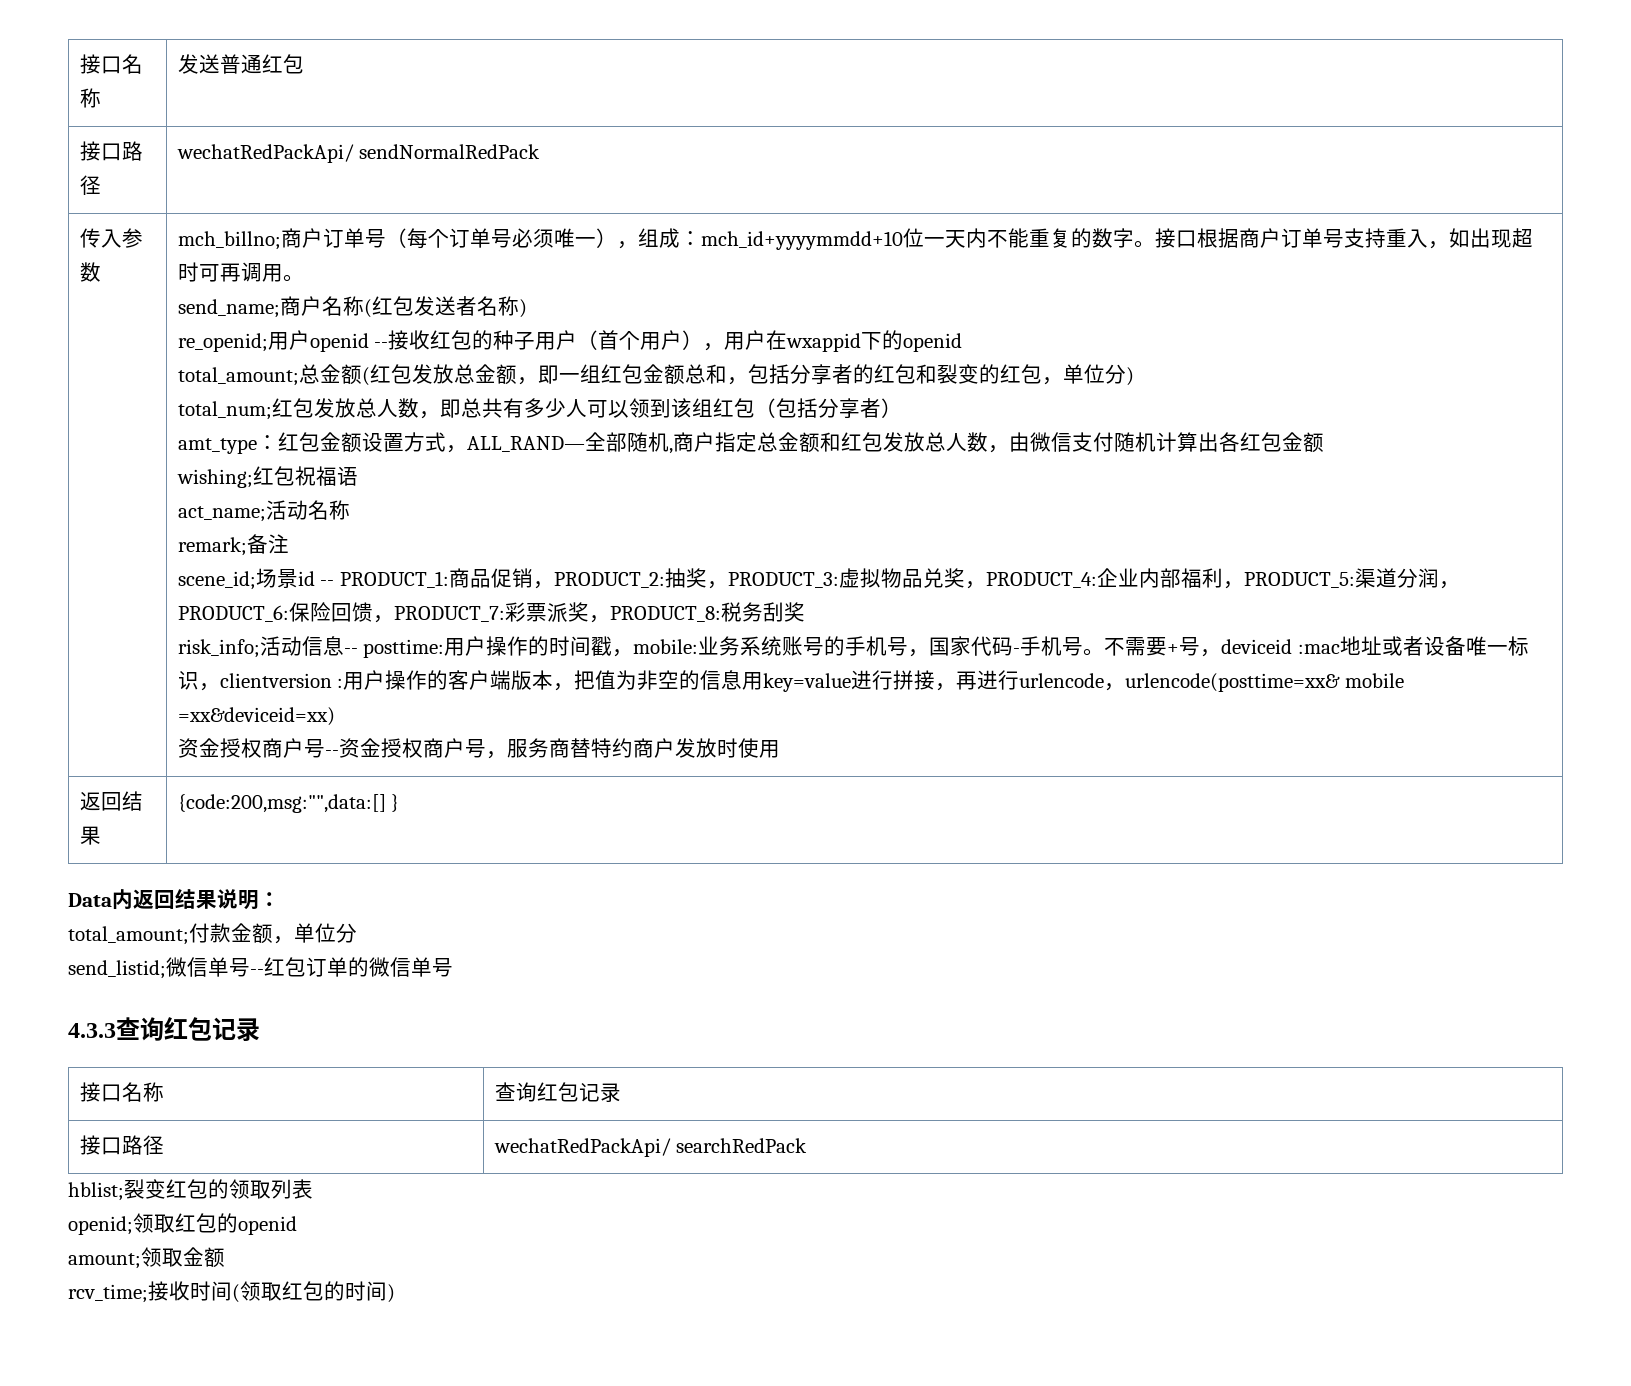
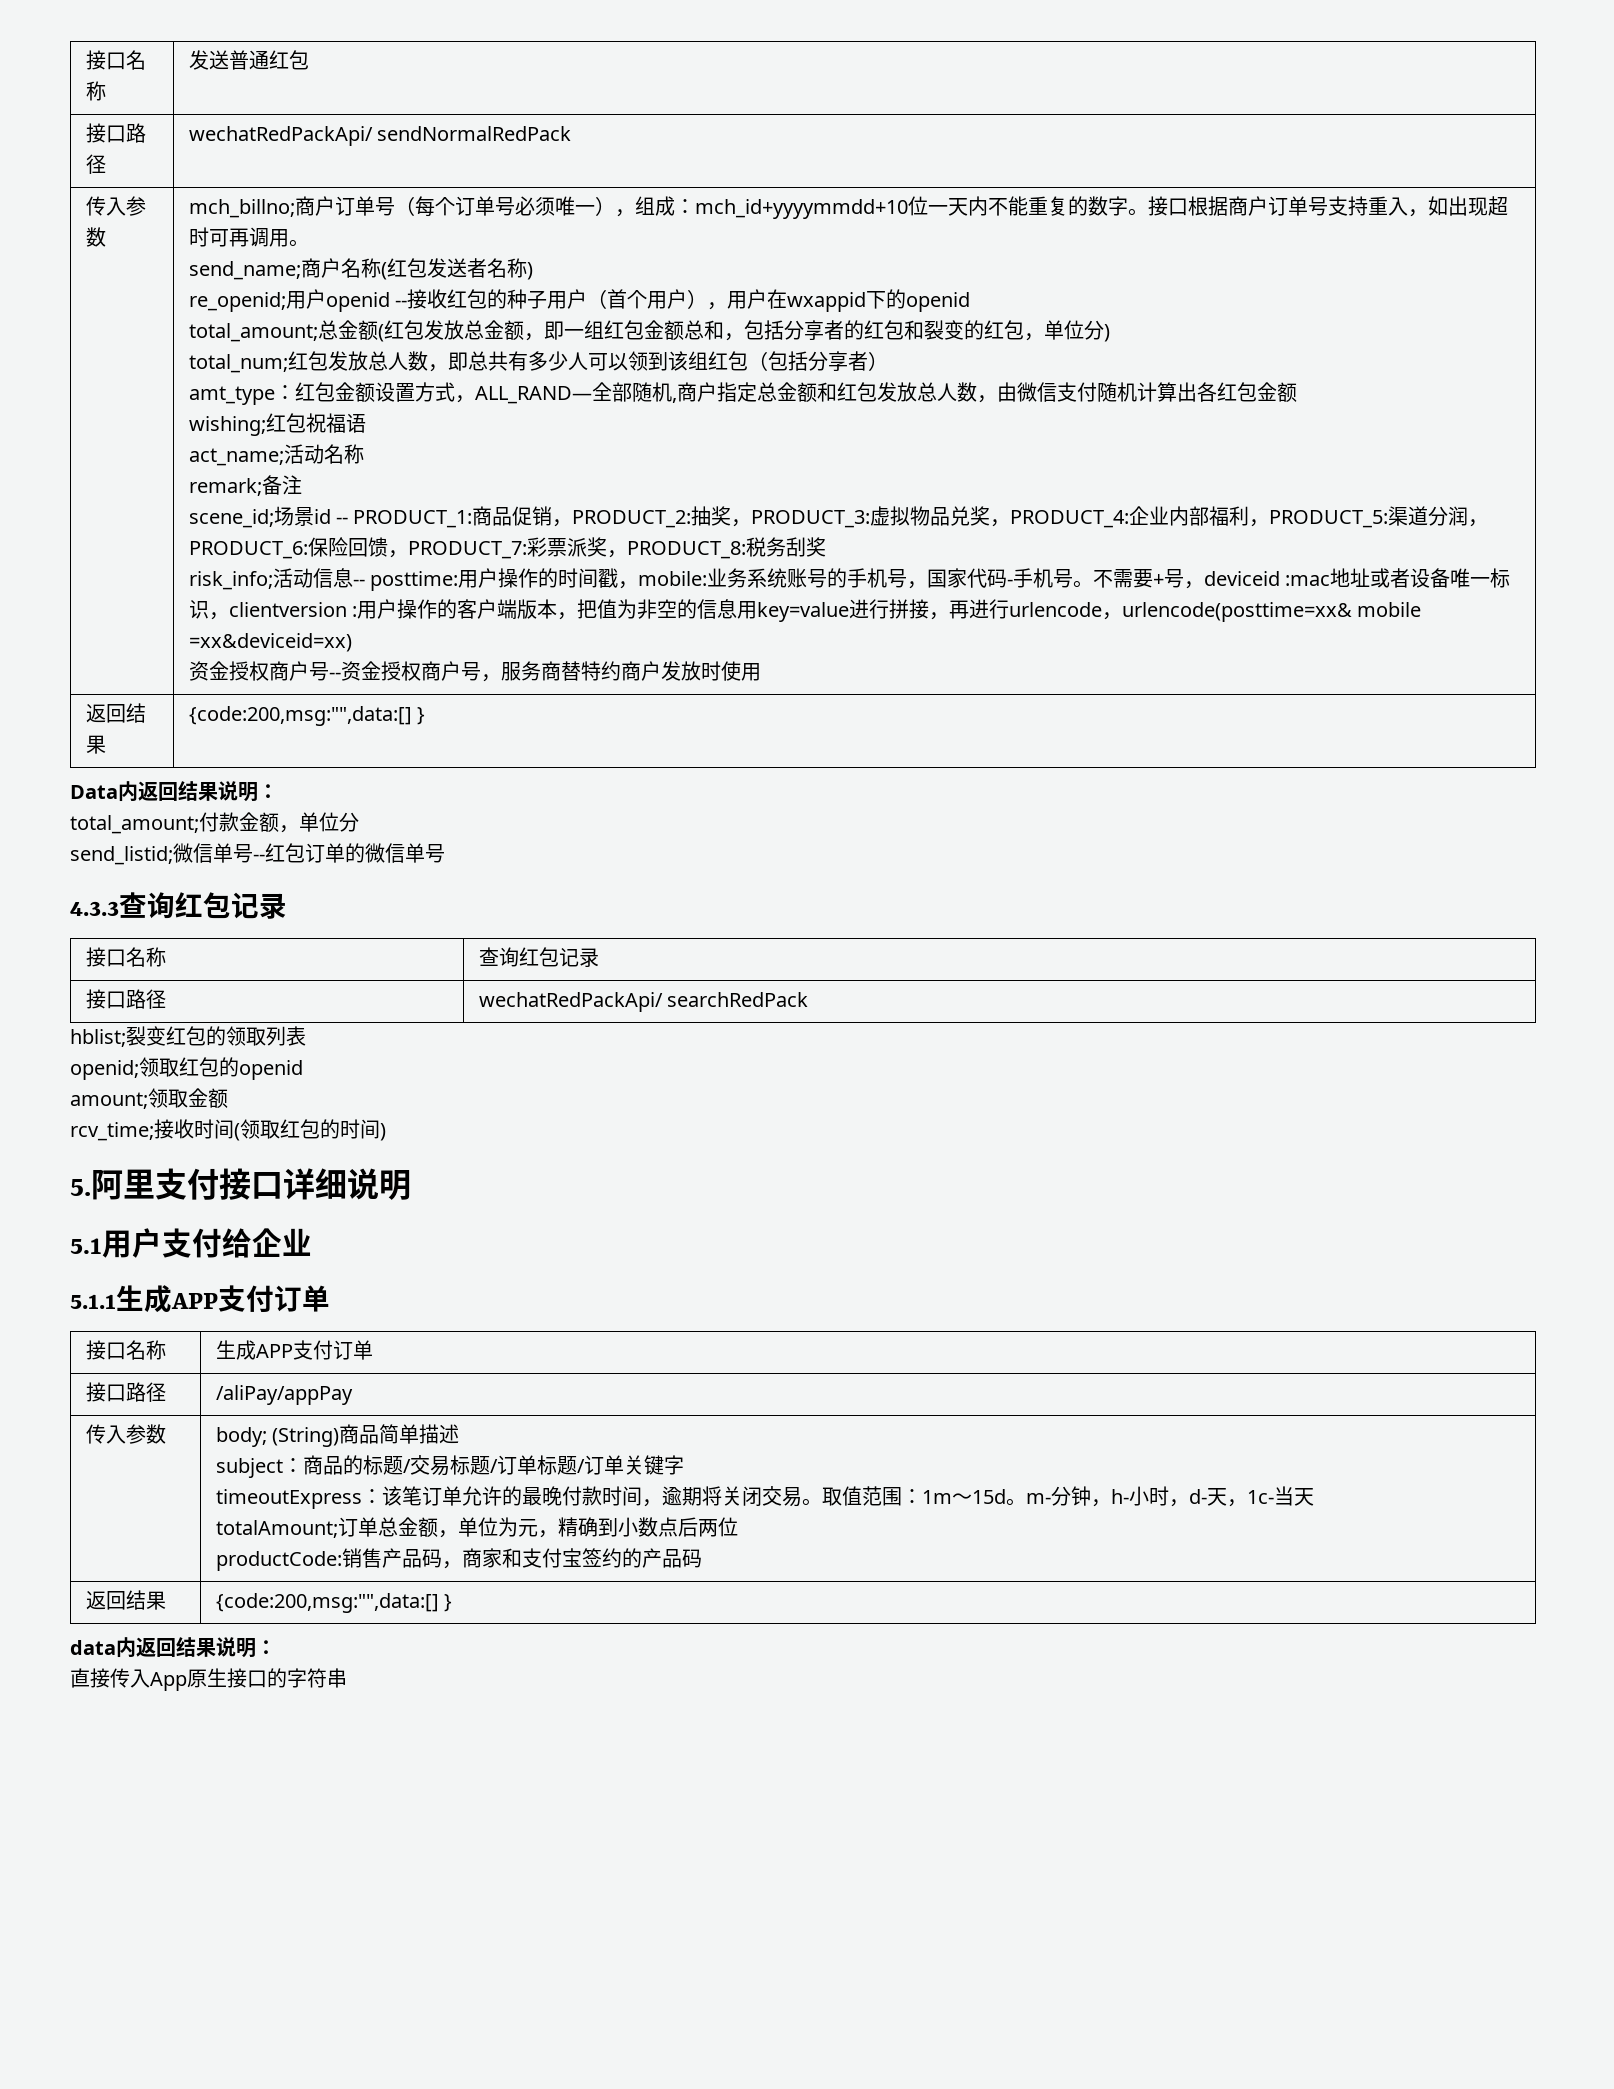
+ 5.阿里支付接口详细说明
+ 5.1用户支付给企业
+ 5.1.1生成APP支付订单
+ 接口名称 | 生成APP支付订单
+ 接口路径 | /aliPay/appPay
+ 传入参数 | body; (String)商品简单描述
+ subject：商品的标题/交易标题/订单标题/订单关键字
+ timeoutExpress：该笔订单允许的最晚付款时间，逾期将关闭交易。取值范围：1m～15d。m-分钟，h-小时，d-天，1c-当天
+ totalAmount;订单总金额，单位为元，精确到小数点后两位
+ productCode:销售产品码，商家和支付宝签约的产品码
+ 返回结果 | {code:200,msg:"",data:[] }
+ data内返回结果说明：
+ 直接传入App原生接口的字符串

